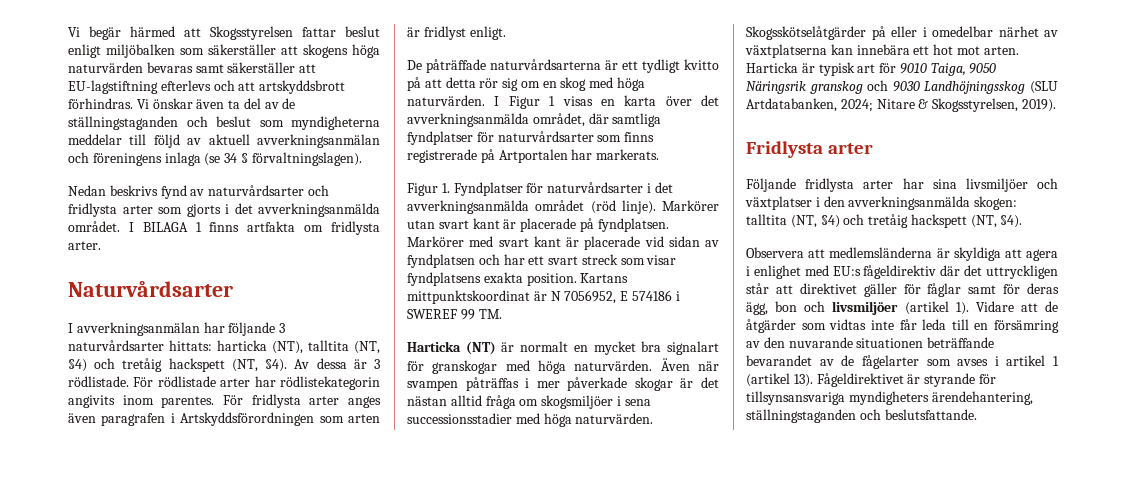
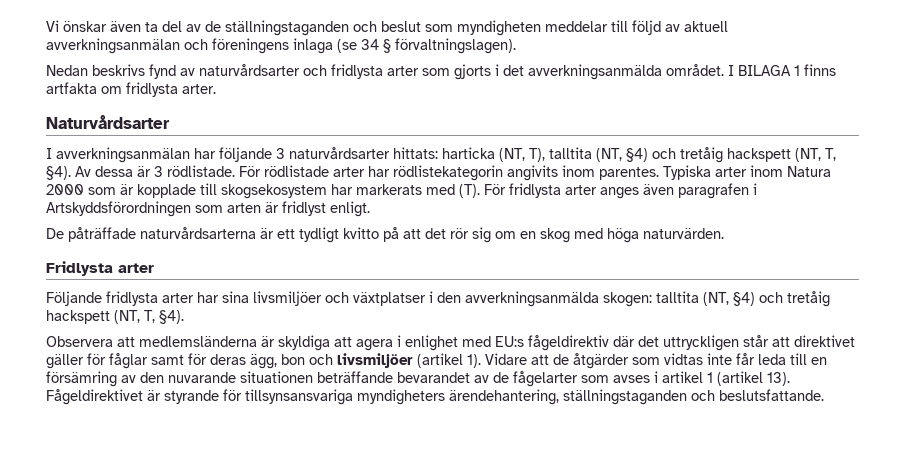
- Vi begär härmed att Skogsstyrelsen fattar beslut enligt miljöbalken som säkerställer att skogens höga naturvärden bevaras samt säkerställer att EU-lagstiftning efterlevs och att artskyddsbrott förhindras. Vi önskar även ta del av de ställningstaganden och beslut som myndigheterna meddelar till följd av aktuell avverkningsanmälan och föreningens inlaga (se 34 § förvaltningslagen).
+ Vi önskar även ta del av de ställningstaganden och beslut som myndigheten meddelar till följd av aktuell avverkningsanmälan och föreningens inlaga (se 34 § förvaltningslagen).
- I avverkningsanmälan har följande 3 naturvårdsarter hittats: harticka (NT), talltita (NT, §4) och tretåig hackspett (NT, §4).
+ I avverkningsanmälan har följande 3 naturvårdsarter hittats: harticka (NT, T), talltita (NT, §4) och tretåig hackspett (NT, T, §4).
- För fridlysta arter anges även paragrafen i Artskyddsförordningen som arten är fridlyst enligt.
+ Typiska arter inom Natura 2000 som är kopplade till skogsekosystem har markerats med (T). För fridlysta arter anges även paragrafen i Artskyddsförordningen som arten är fridlyst enligt.
- De påträffade naturvårdsarterna är ett tydligt kvitto på att detta rör sig om en skog med höga naturvärden. I Figur 1 visas en karta över det avverkningsanmälda området, där samtliga fyndplatser för naturvårdsarter som finns registrerade på Artportalen har markerats.
- Figur 1. Fyndplatser för naturvårdsarter i det avverkningsanmälda området (röd linje). Markörer utan svart kant är placerade på fyndplatsen. Markörer med svart kant är placerade vid sidan av fyndplatsen och har ett svart streck som visar fyndplatsens exakta position. Kartans mittpunktskoordinat är N 7056952, E 574186 i SWEREF 99 TM.
- Harticka (NT) är normalt en mycket bra signalart för granskogar med höga naturvärden. Även när svampen påträffas i mer påverkade skogar är det nästan alltid fråga om skogsmiljöer i sena successionsstadier med höga naturvärden. Skogsskötselåtgärder på eller i omedelbar närhet av växtplatserna kan innebära ett hot mot arten. Harticka är typisk art för 9010 Taiga, 9050 Näringsrik granskog och 9030 Landhöjningsskog (SLU Artdatabanken, 2024; Nitare & Skogsstyrelsen, 2019).
+ De påträffade naturvårdsarterna är ett tydligt kvitto på att det rör sig om en skog med höga naturvärden.
- Följande fridlysta arter har sina livsmiljöer och växtplatser i den avverkningsanmälda skogen: talltita (NT, §4) och tretåig hackspett (NT, §4).
+ Följande fridlysta arter har sina livsmiljöer och växtplatser i den avverkningsanmälda skogen: talltita (NT, §4) och tretåig hackspett (NT, T, §4).

